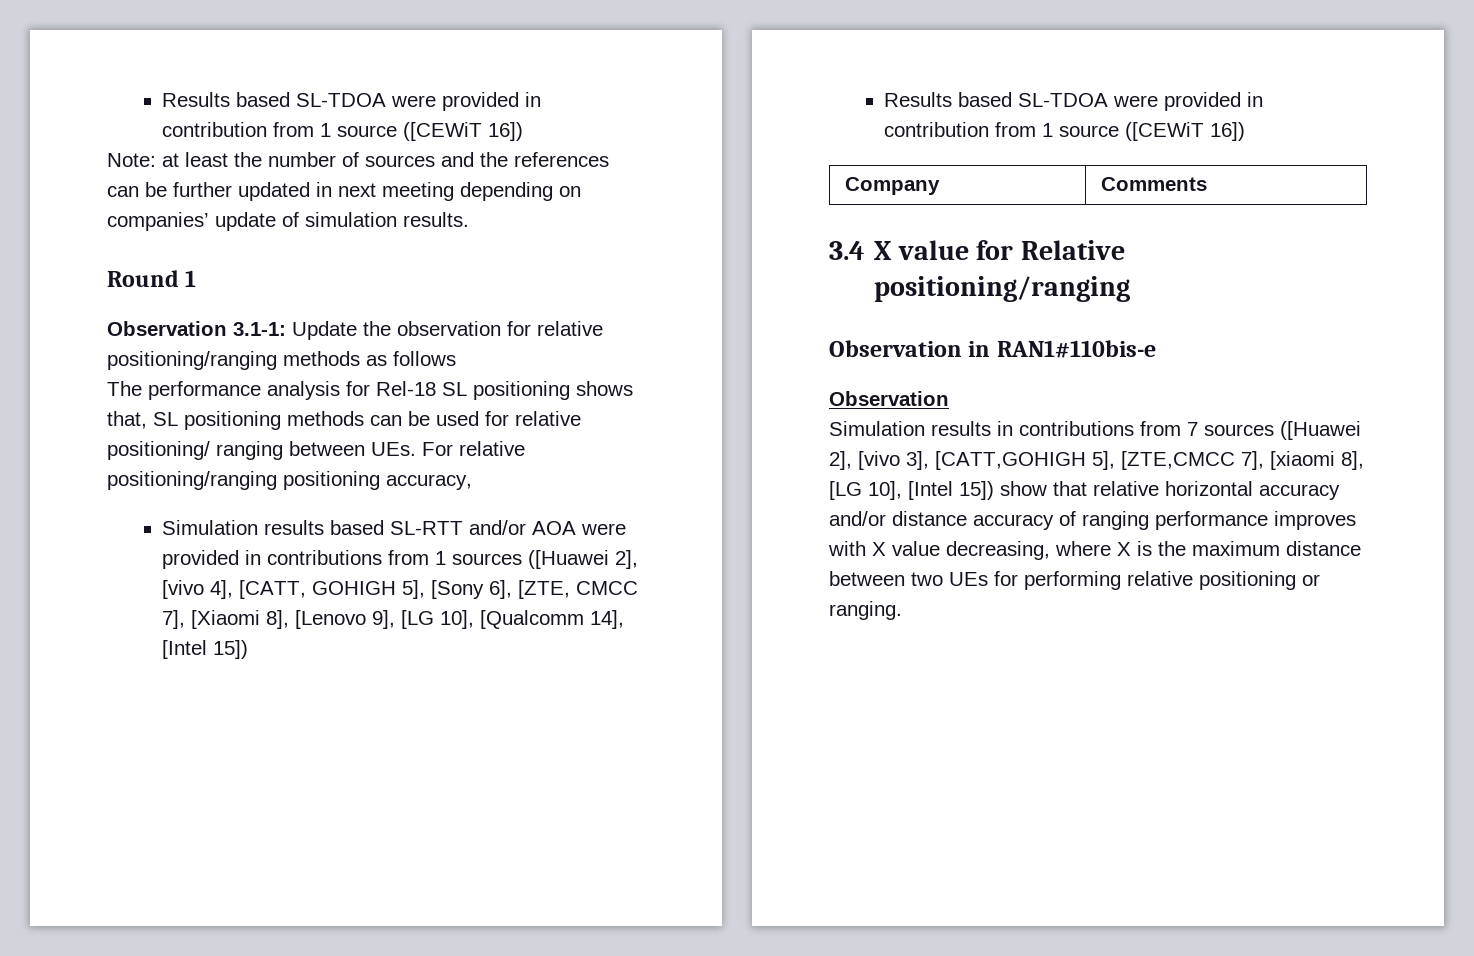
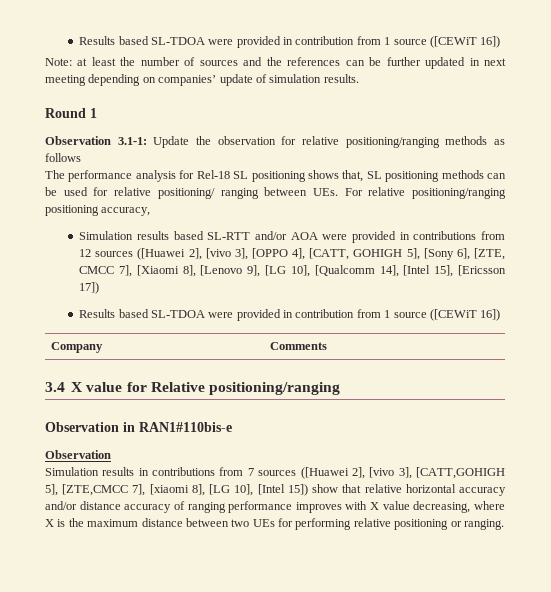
- Simulation results based SL-RTT and/or AOA were provided in contributions from 1 sources ([Huawei 2], [vivo 4], [CATT, GOHIGH 5], [Sony 6], [ZTE, CMCC 7], [Xiaomi 8], [Lenovo 9], [LG 10], [Qualcomm 14], [Intel 15])
+ Simulation results based SL-RTT and/or AOA were provided in contributions from 12 sources ([Huawei 2], [vivo 3], [OPPO 4], [CATT, GOHIGH 5], [Sony 6], [ZTE, CMCC 7], [Xiaomi 8], [Lenovo 9], [LG 10], [Qualcomm 14], [Intel 15], [Ericsson 17])

